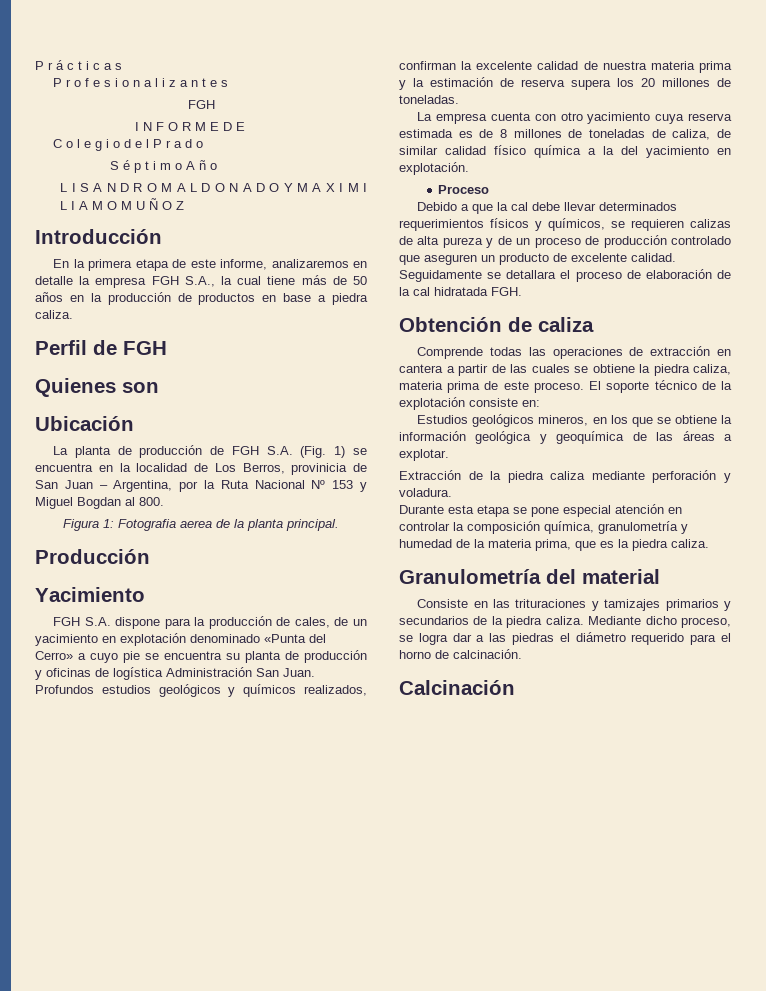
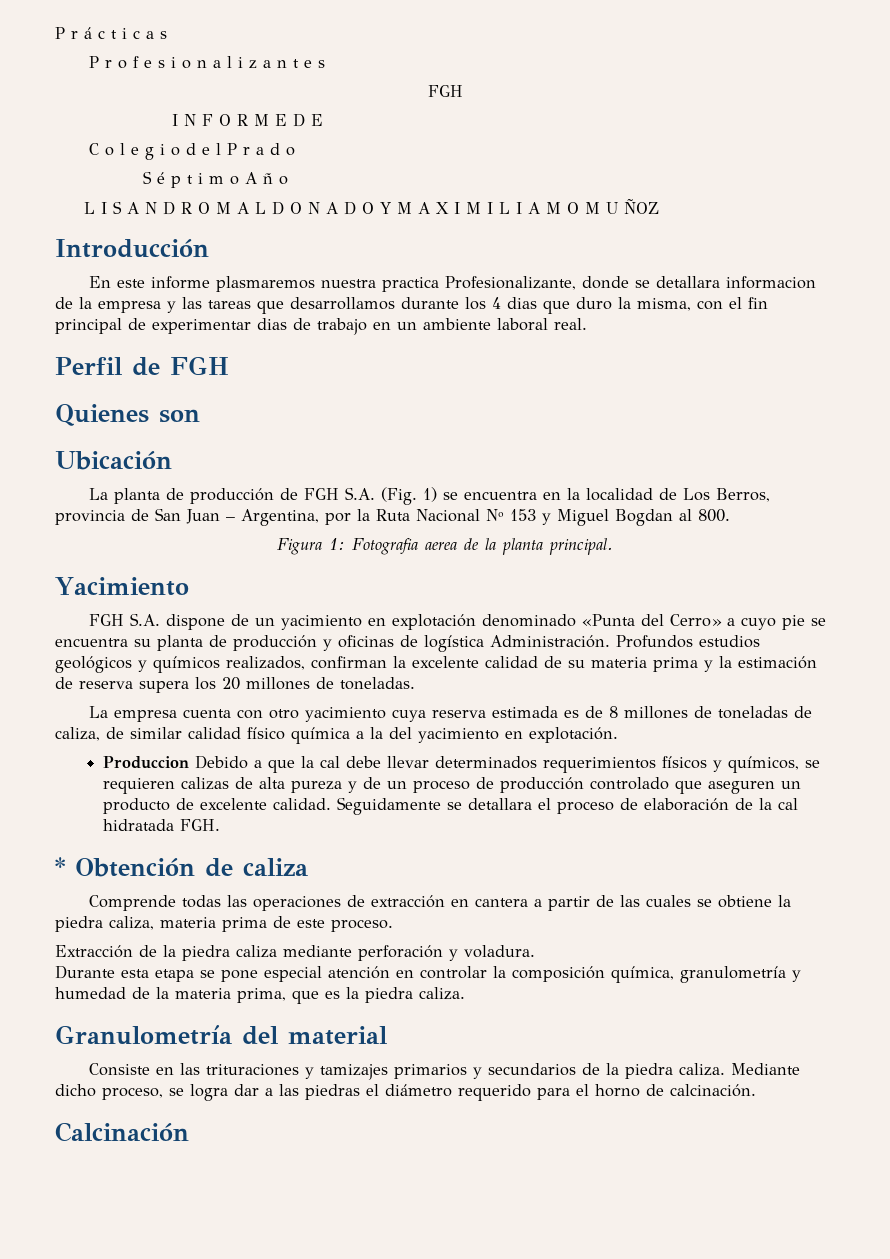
- L I S A N D R O M A L D O N A D O Y M A X I M I L I A M O M U Ñ O Z
+ L I S A N D R O M A L D O N A D O Y M A X I M I L I A M O M U ÑOZ
- En la primera etapa de este informe, analizaremos en detalle la empresa FGH S.A., la cual tiene más de 50 años en la producción de productos en base a piedra caliza.
+ En este informe plasmaremos nuestra practica Profesionalizante, donde se detallara informacion de la empresa y las tareas que desarrollamos durante los 4 dias que duro la misma, con el fin principal de experimentar dias de trabajo en un ambiente laboral real.
- La planta de producción de FGH S.A. (Fig. 1) se encuentra en la localidad de Los Berros, provinicia de San Juan – Argentina, por la Ruta Nacional Nº 153 y Miguel Bogdan al 800.
+ La planta de producción de FGH S.A. (Fig. 1) se encuentra en la localidad de Los Berros, provincia de San Juan – Argentina, por la Ruta Nacional Nº 153 y Miguel Bogdan al 800.
- Producción
- FGH S.A. dispone para la producción de cales, de un yacimiento en explotación denominado «Punta del Cerro» a cuyo pie se encuentra su planta de producción y oficinas de logística Administración San Juan.
+ FGH S.A. dispone de un yacimiento en explotación denominado «Punta del Cerro» a cuyo pie se encuentra su planta de producción y oficinas de logística Administración.
- Profundos estudios geológicos y químicos realizados, confirman la excelente calidad de nuestra materia prima y la estimación de reserva supera los 20 millones de toneladas.
+ Profundos estudios geológicos y químicos realizados, confirman la excelente calidad de su materia prima y la estimación de reserva supera los 20 millones de toneladas.
- Proceso
- Debido a que la cal debe llevar determinados requerimientos físicos y químicos, se requieren calizas de alta pureza y de un proceso de producción controlado que aseguren un producto de excelente calidad.
+ Produccion Debido a que la cal debe llevar determinados requerimientos físicos y químicos, se requieren calizas de alta pureza y de un proceso de producción controlado que aseguren un producto de excelente calidad.
- Obtención de caliza
+ * Obtención de caliza
- El soporte técnico de la explotación consiste en:
- Estudios geológicos mineros, en los que se obtiene la información geológica y geoquímica de las áreas a explotar.

